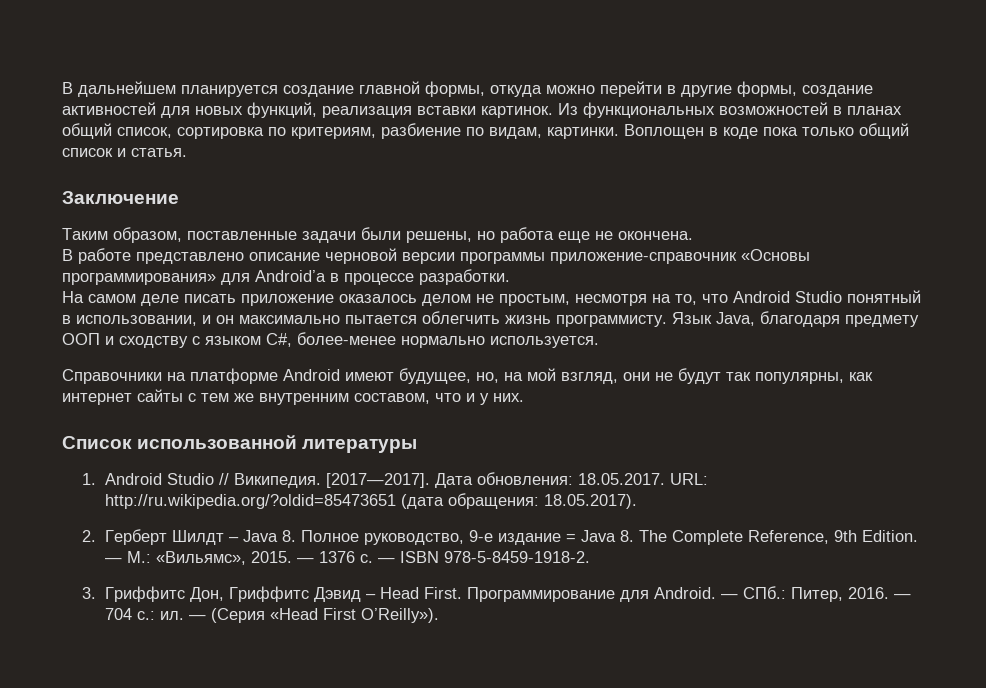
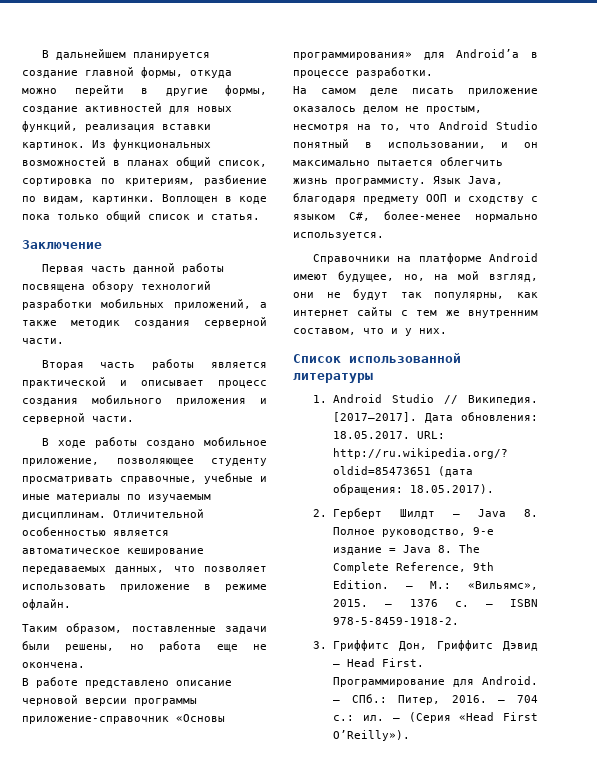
+ Первая часть данной работы посвящена обзору технологий разработки мобильных приложений, а также методик создания серверной части.
+ Вторая часть работы является практической и описывает процесс создания мобильного приложения и серверной части.
+ В ходе работы создано мобильное приложение, позволяющее студенту просматривать справочные, учебные и иные материалы по изучаемым дисциплинам. Отличительной особенностью является автоматическое кеширование передаваемых данных, что позволяет использовать приложение в режиме офлайн.

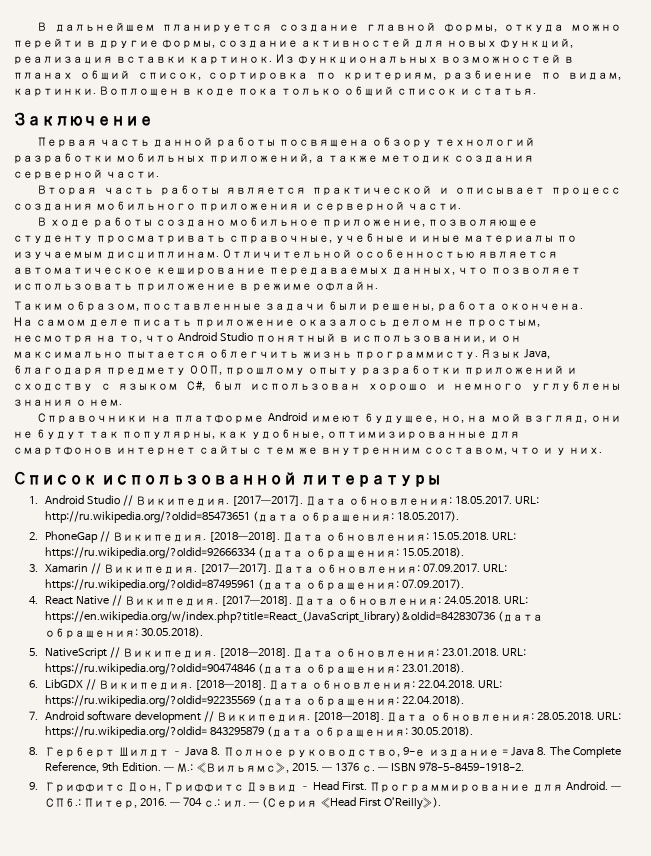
- Таким образом, поставленные задачи были решены, но работа еще не окончена.
- В работе представлено описание черновой версии программы приложение-справочник «Основы программирования» для Android’a в процессе разработки.
+ Таким образом, поставленные задачи были решены, работа окончена.
- Язык Java, благодаря предмету ООП и сходству с языком С#, более-менее нормально используется.
+ Язык Java, благодаря предмету ООП, прошлому опыту разработки приложений и сходству с языком С#, был использован хорошо и немного углублены знания о нем.
- Справочники на платформе Android имеют будущее, но, на мой взгляд, они не будут так популярны, как интернет сайты с тем же внутренним составом, что и у них.
+ Справочники на платформе Android имеют будущее, но, на мой взгляд, они не будут так популярны, как удобные, оптимизированные для смартфонов интернет сайты с тем же внутренним составом, что и у них.
- 2. Герберт Шилдт – Java 8. Полное руководство, 9-е издание = Java 8. The Complete Reference, 9th Edition.
+ 2. PhoneGap // Википедия. [2018—2018]. Дата обновления: 15.05.2018. URL: https://ru.wikipedia.org/?oldid=92666334 (дата обращения: 15.05.2018).
+ 3. Xamarin // Википедия. [2017—2017]. Дата обновления: 07.09.2017. URL: https://ru.wikipedia.org/?oldid=87495961 (дата обращения: 07.09.2017).
+ 4. React Native // Википедия. [2017—2018]. Дата обновления: 24.05.2018. URL: https://en.wikipedia.org/w/index.php?title=React_(JavaScript_library)&oldid=842830736 (дата обращения: 30.05.2018).
+ 5. NativeScript // Википедия. [2018—2018]. Дата обновления: 23.01.2018. URL: https://ru.wikipedia.org/?oldid=90474846 (дата обращения: 23.01.2018).
+ 6. LibGDX // Википедия. [2018—2018]. Дата обновления: 22.04.2018. URL: https://ru.wikipedia.org/?oldid=92235569 (дата обращения: 22.04.2018).
+ 7. Android software development // Википедия. [2018—2018]. Дата обновления: 28.05.2018. URL: https://ru.wikipedia.org/?oldid= 843295879 (дата обращения: 30.05.2018).
+ 8. Герберт Шилдт – Java 8. Полное руководство, 9-е издание = Java 8. The Complete Reference, 9th Edition.
- 3. Гриффитс Дон, Гриффитс Дэвид – Head First.
+ 9. Гриффитс Дон, Гриффитс Дэвид – Head First.

